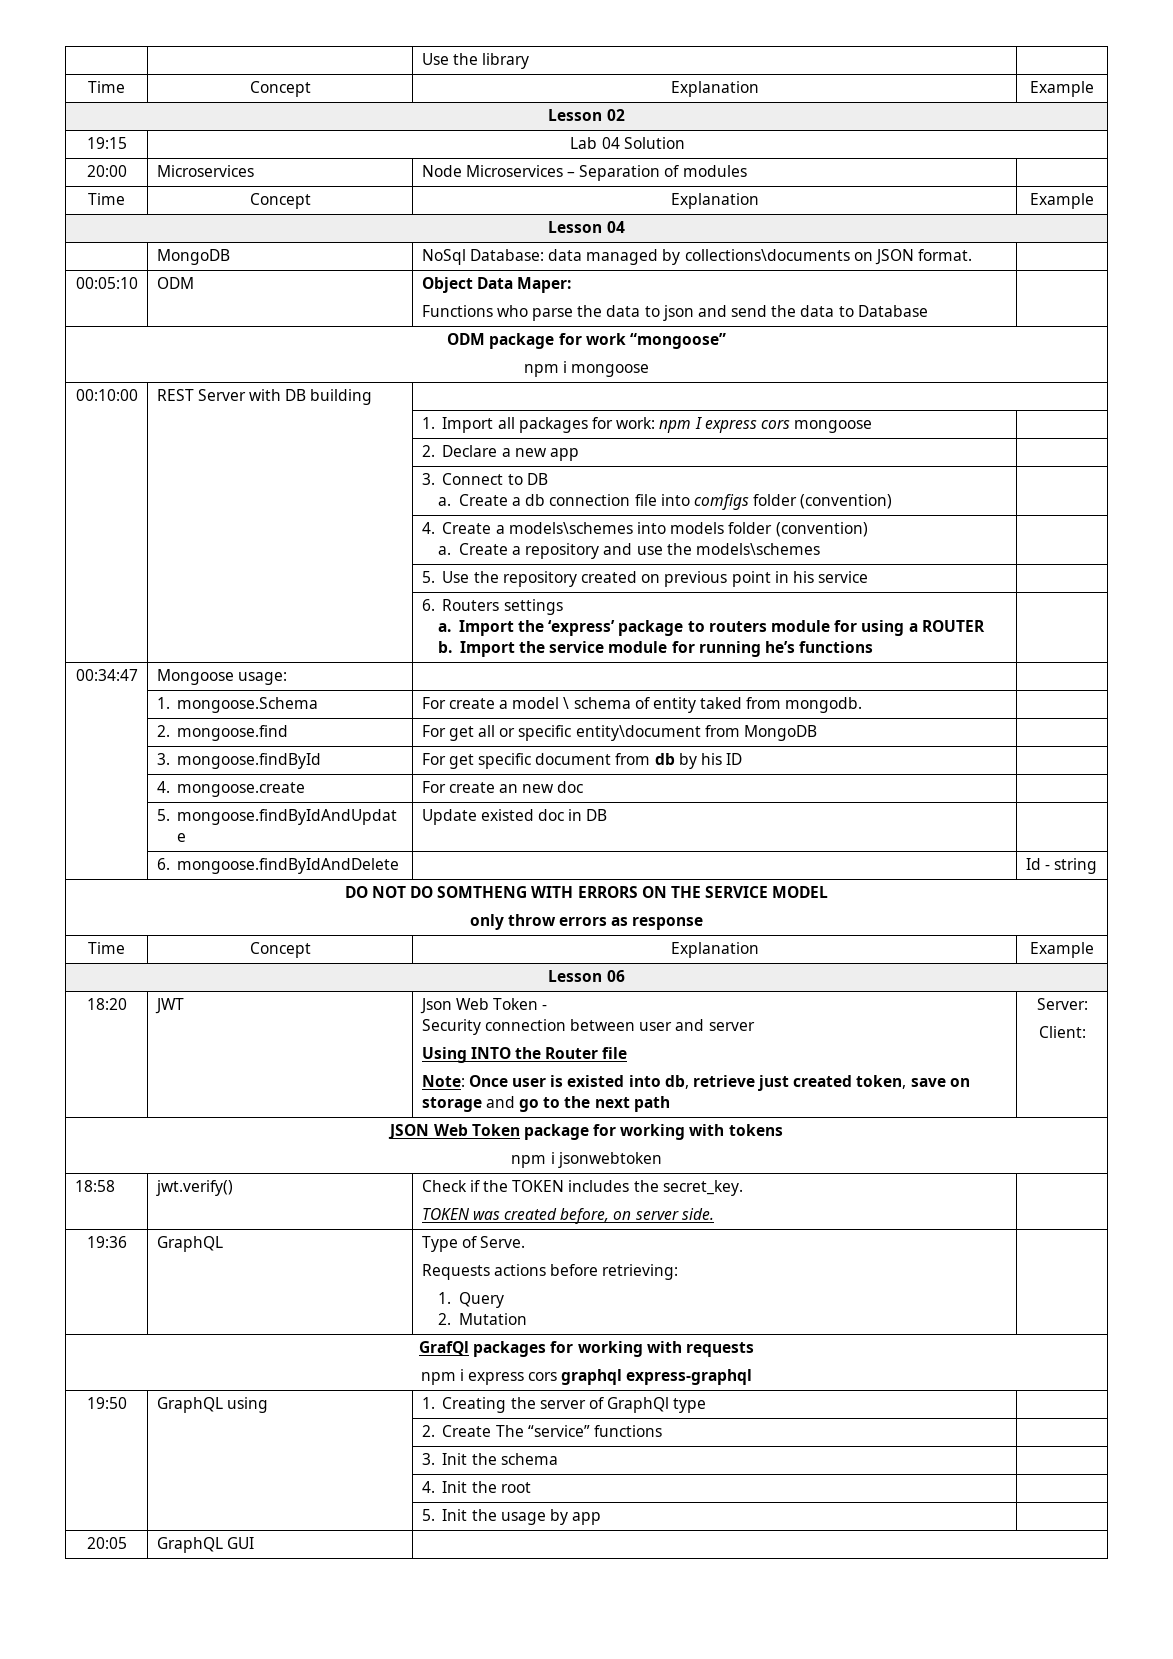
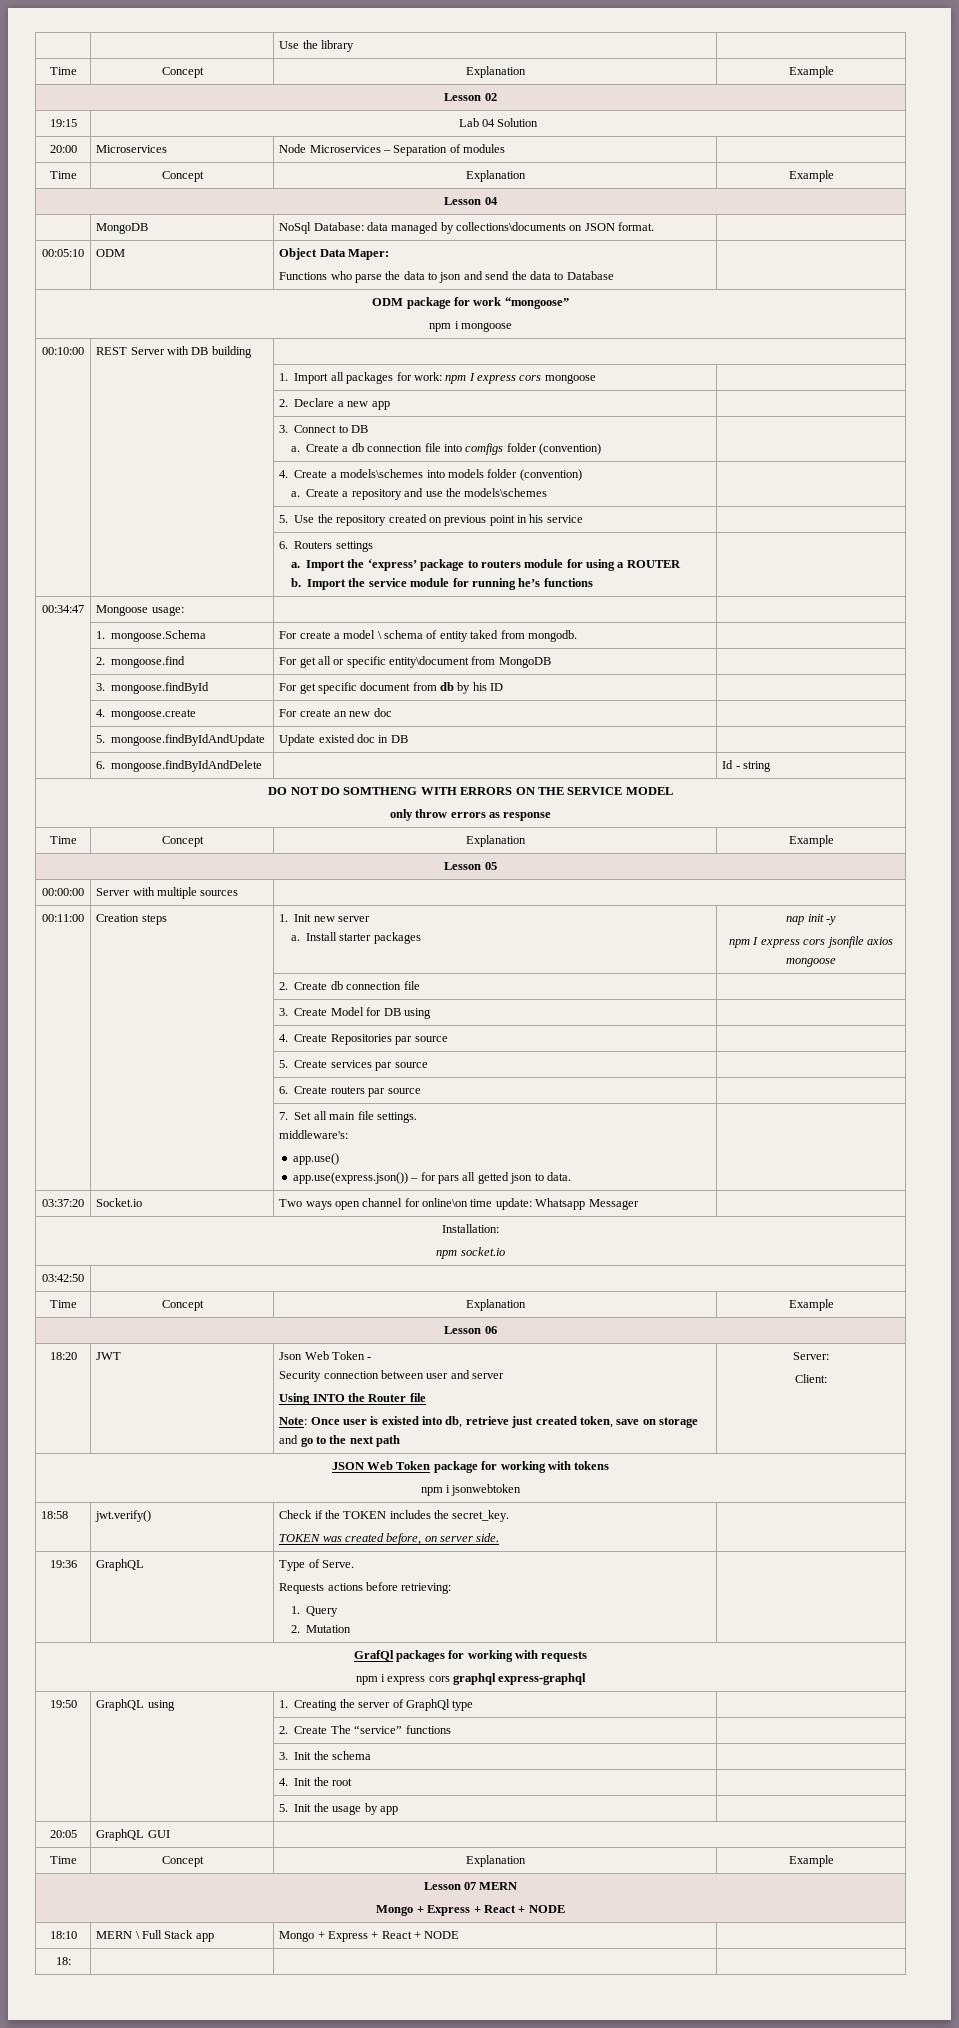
+ Lesson 05
+ 00:00:00 | Server with multiple sources |
+ 00:11:00 | Creation steps | 1. Init new server
+ a. Install starter packages | nap init -y
+ npm I express cors jsonfile axios mongoose
+ | | 2. Create db connection file |
+ | | 3. Create Model for DB using |
+ | | 4. Create Repositories par source |
+ | | 5. Create services par source |
+ | | 6. Create routers par source |
+ | | 7. Set all main file settings.
+ middleware's:
+ app.use()
+ app.use(express.json()) – for pars all getted json to data. |
+ 03:37:20 | Socket.io | Two ways open channel for online\on time update: Whatsapp Messager |
+ Installation:
+ npm socket.io
+ 03:42:50 |
+ Time | Concept | Explanation | Example
  20:05 | GraphQL GUI |
+ Time | Concept | Explanation | Example
+ Lesson 07 MERN
+ Mongo + Express + React + NODE
+ 18:10 | MERN \ Full Stack app | Mongo + Express + React + NODE |
+ 18: | | |

